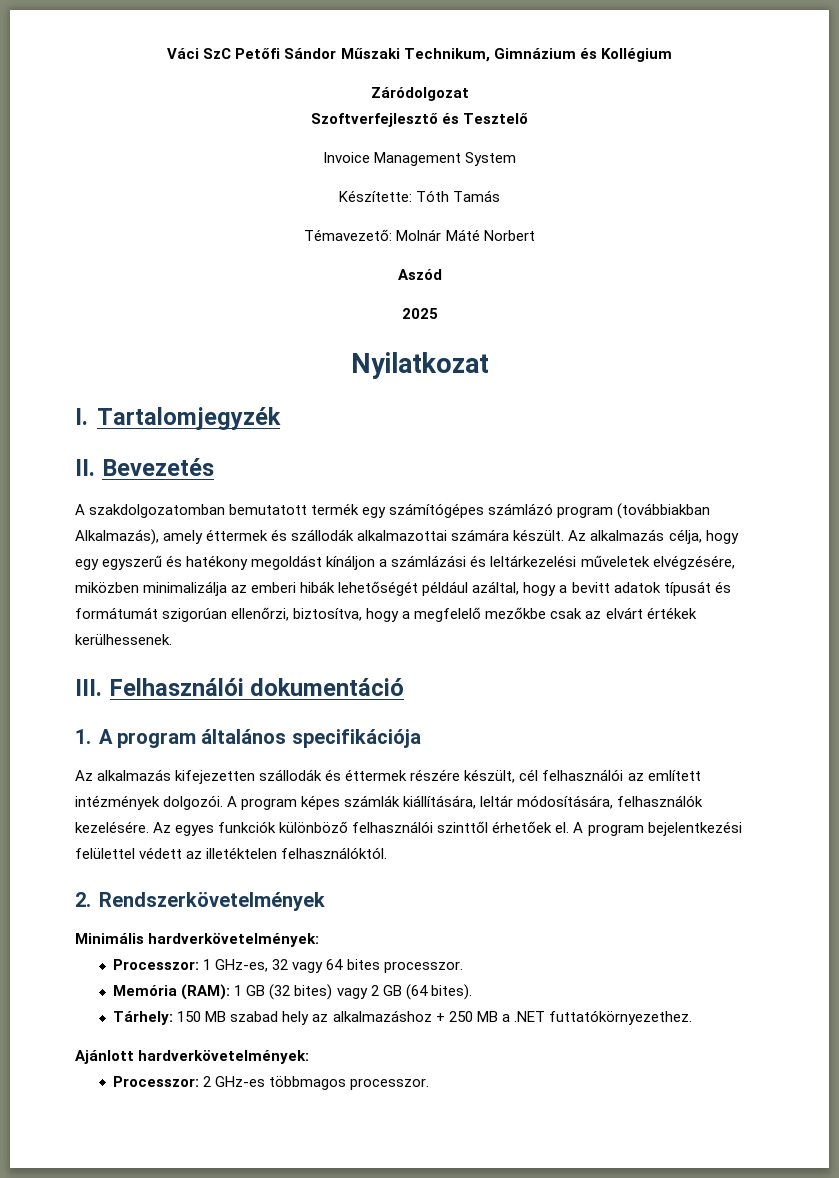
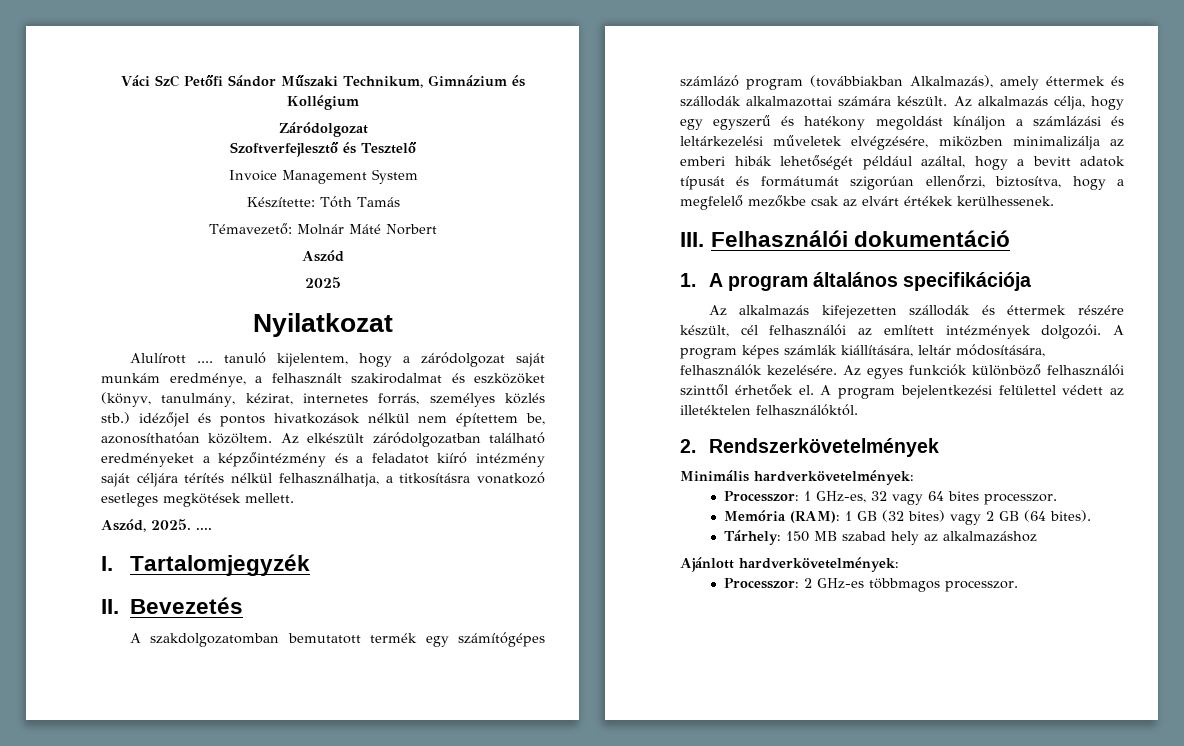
+ Alulírott .... tanuló kijelentem, hogy a záródolgozat saját munkám eredménye, a felhasznált szakirodalmat és eszközöket (könyv, tanulmány, kézirat, internetes forrás, személyes közlés stb.) idézőjel és pontos hivatkozások nélkül nem építettem be, azonosíthatóan közöltem. Az elkészült záródolgozatban található eredményeket a képzőintézmény és a feladatot kiíró intézmény saját céljára térítés nélkül felhasználhatja, a titkosításra vonatkozó esetleges megkötések mellett.
+ Aszód, 2025. ....
- Tárhely: 150 MB szabad hely az alkalmazáshoz + 250 MB a .NET futtatókörnyezethez.
+ Tárhely: 150 MB szabad hely az alkalmazáshoz

